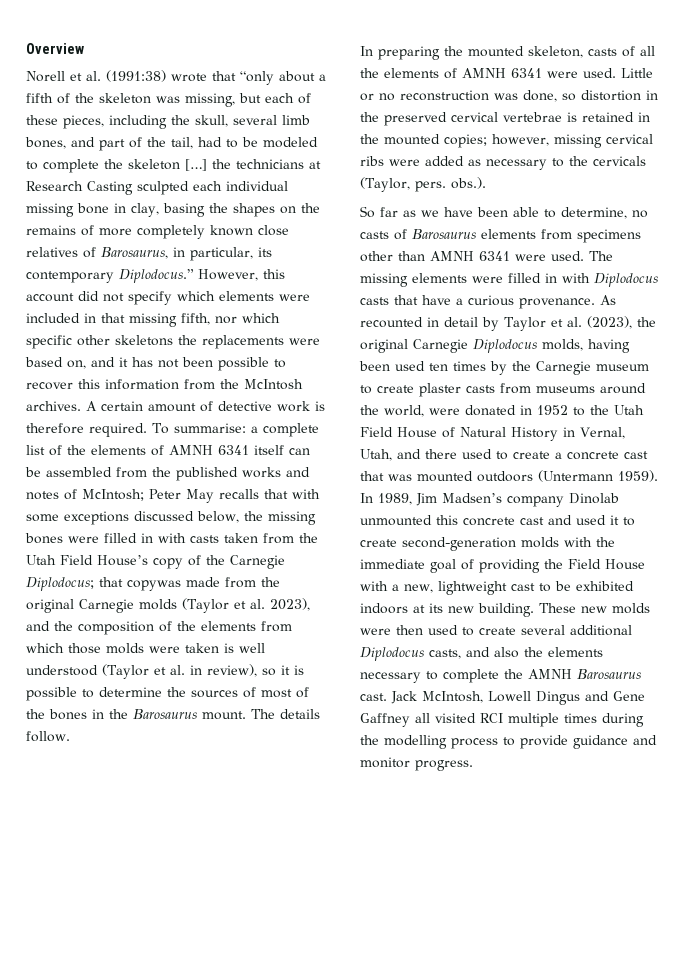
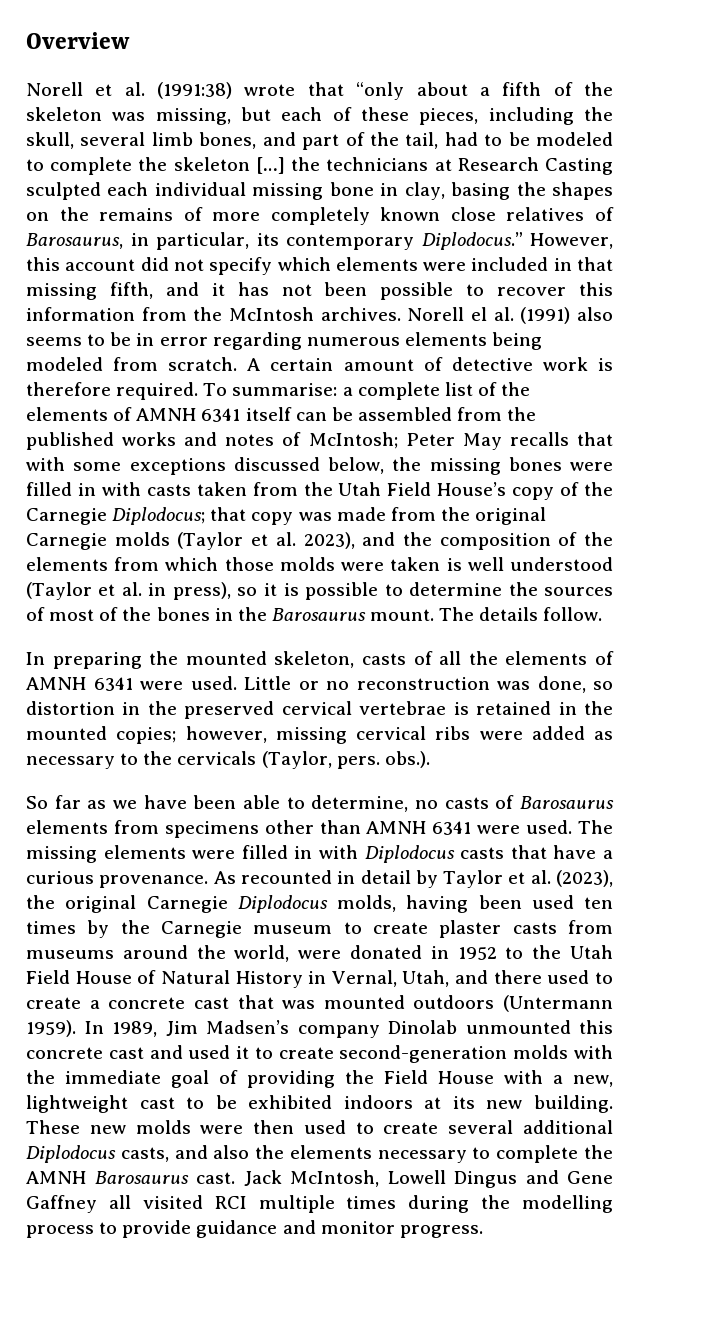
- However, this account did not specify which elements were included in that missing fifth, nor which specific other skeletons the replacements were based on, and it has not been possible to recover this information from the McIntosh archives.
+ However, this account did not specify which elements were included in that missing fifth, and it has not been possible to recover this information from the McIntosh archives.
+ Norell el al. (1991) also seems to be in error regarding numerous elements being modeled from scratch.
- that copywas made from the original Carnegie molds (Taylor et al. 2023), and the composition of the elements from which those molds were taken is well understood (Taylor et al. in review), so it is possible to determine the sources of most of the bones in the Barosaurus mount.
+ that copy was made from the original Carnegie molds (Taylor et al. 2023), and the composition of the elements from which those molds were taken is well understood (Taylor et al. in press), so it is possible to determine the sources of most of the bones in the Barosaurus mount.

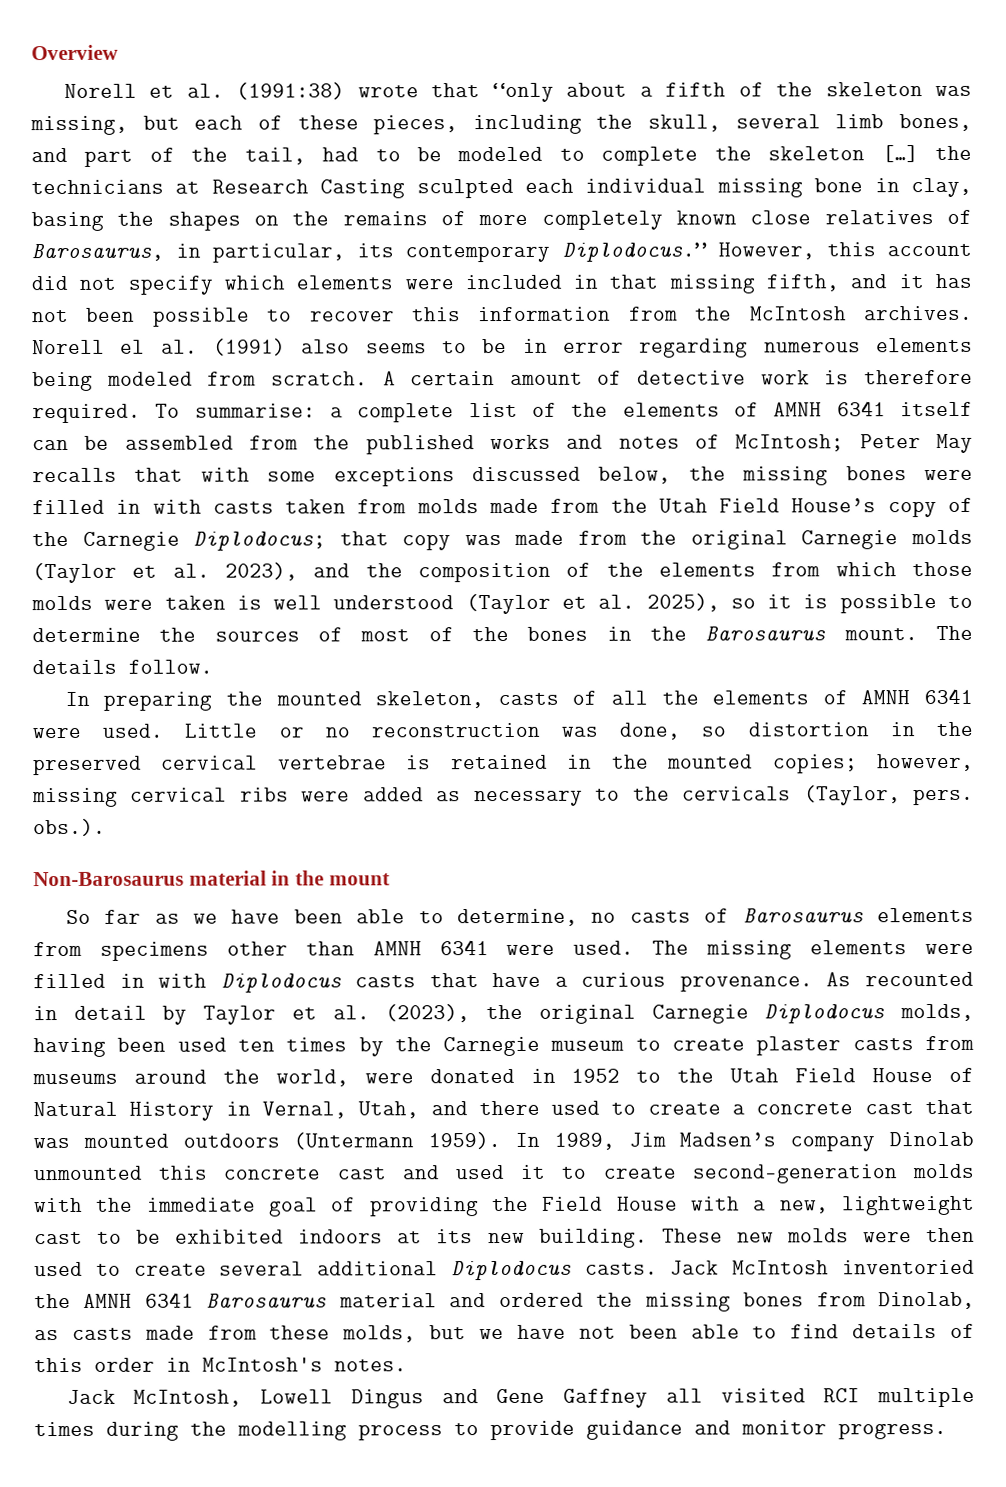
- Peter May recalls that with some exceptions discussed below, the missing bones were filled in with casts taken from the Utah Field House’s copy of the Carnegie Diplodocus;
+ Peter May recalls that with some exceptions discussed below, the missing bones were filled in with casts taken from molds made from the Utah Field House’s copy of the Carnegie Diplodocus;
- that copy was made from the original Carnegie molds (Taylor et al. 2023), and the composition of the elements from which those molds were taken is well understood (Taylor et al. in press), so it is possible to determine the sources of most of the bones in the Barosaurus mount.
+ that copy was made from the original Carnegie molds (Taylor et al. 2023), and the composition of the elements from which those molds were taken is well understood (Taylor et al. 2025), so it is possible to determine the sources of most of the bones in the Barosaurus mount.
+ Non-Barosaurus material in the mount
- These new molds were then used to create several additional Diplodocus casts, and also the elements necessary to complete the AMNH Barosaurus cast. Jack McIntosh, Lowell Dingus and Gene Gaffney all visited RCI multiple times during the modelling process to provide guidance and monitor progress.
+ These new molds were then used to create several additional Diplodocus casts. Jack McIntosh inventoried the AMNH 6341 Barosaurus material and ordered the missing bones from Dinolab, as casts made from these molds, but we have not been able to find details of this order in McIntosh's notes.
+ Jack McIntosh, Lowell Dingus and Gene Gaffney all visited RCI multiple times during the modelling process to provide guidance and monitor progress.

